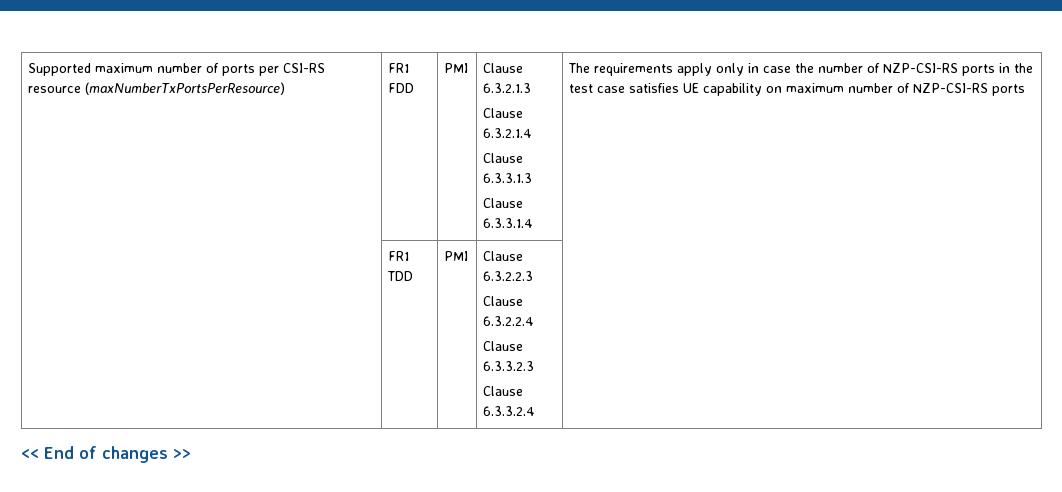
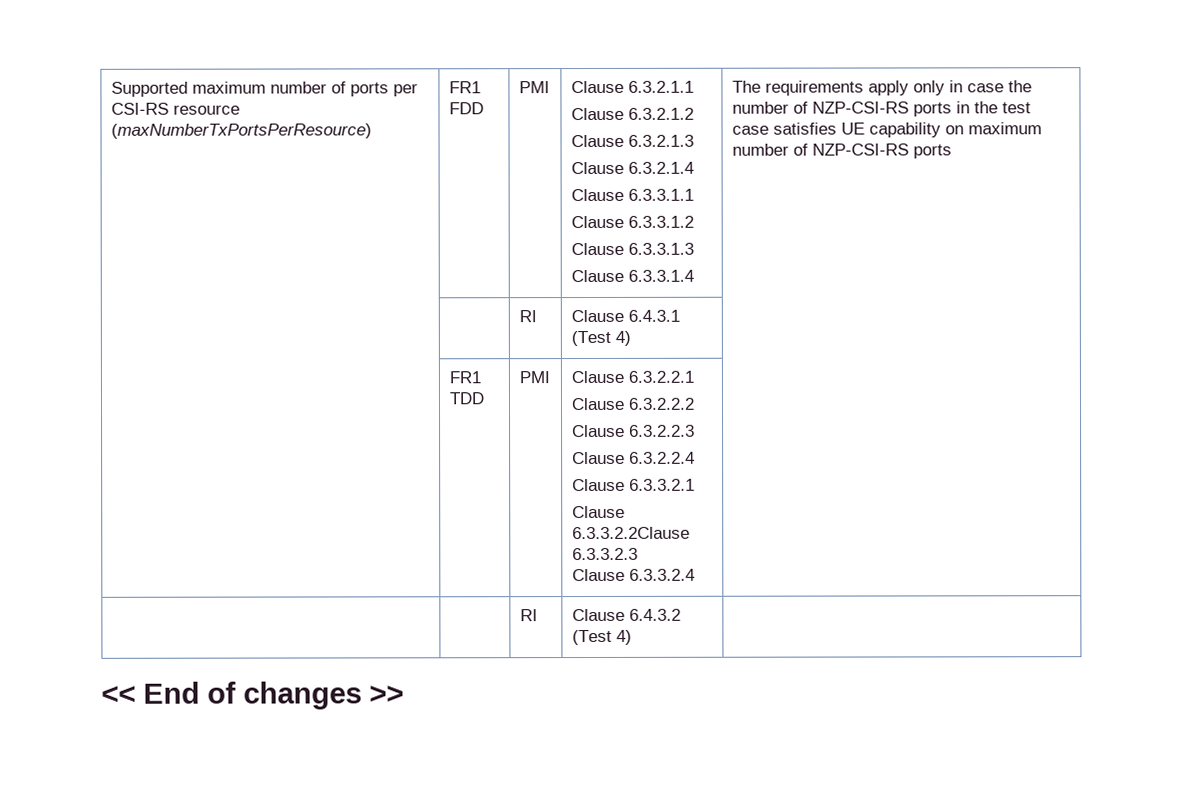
+ Clause 6.3.2.1.1
+ Clause 6.3.2.1.2
+ Clause 6.3.3.1.1
+ Clause 6.3.3.1.2
+ | | RI | Clause 6.4.3.1 (Test 4) |
- | FR1 TDD | PMI | Clause 6.3.2.2.3
+ | FR1 TDD | PMI | Clause 6.3.2.2.1
+ Clause 6.3.2.2.2
+ Clause 6.3.2.2.3
  Clause 6.3.2.2.4
- Clause 6.3.3.2.3
+ Clause 6.3.3.2.1
+ Clause 6.3.3.2.2Clause 6.3.3.2.3
+ | | RI | Clause 6.4.3.2 (Test 4) |

